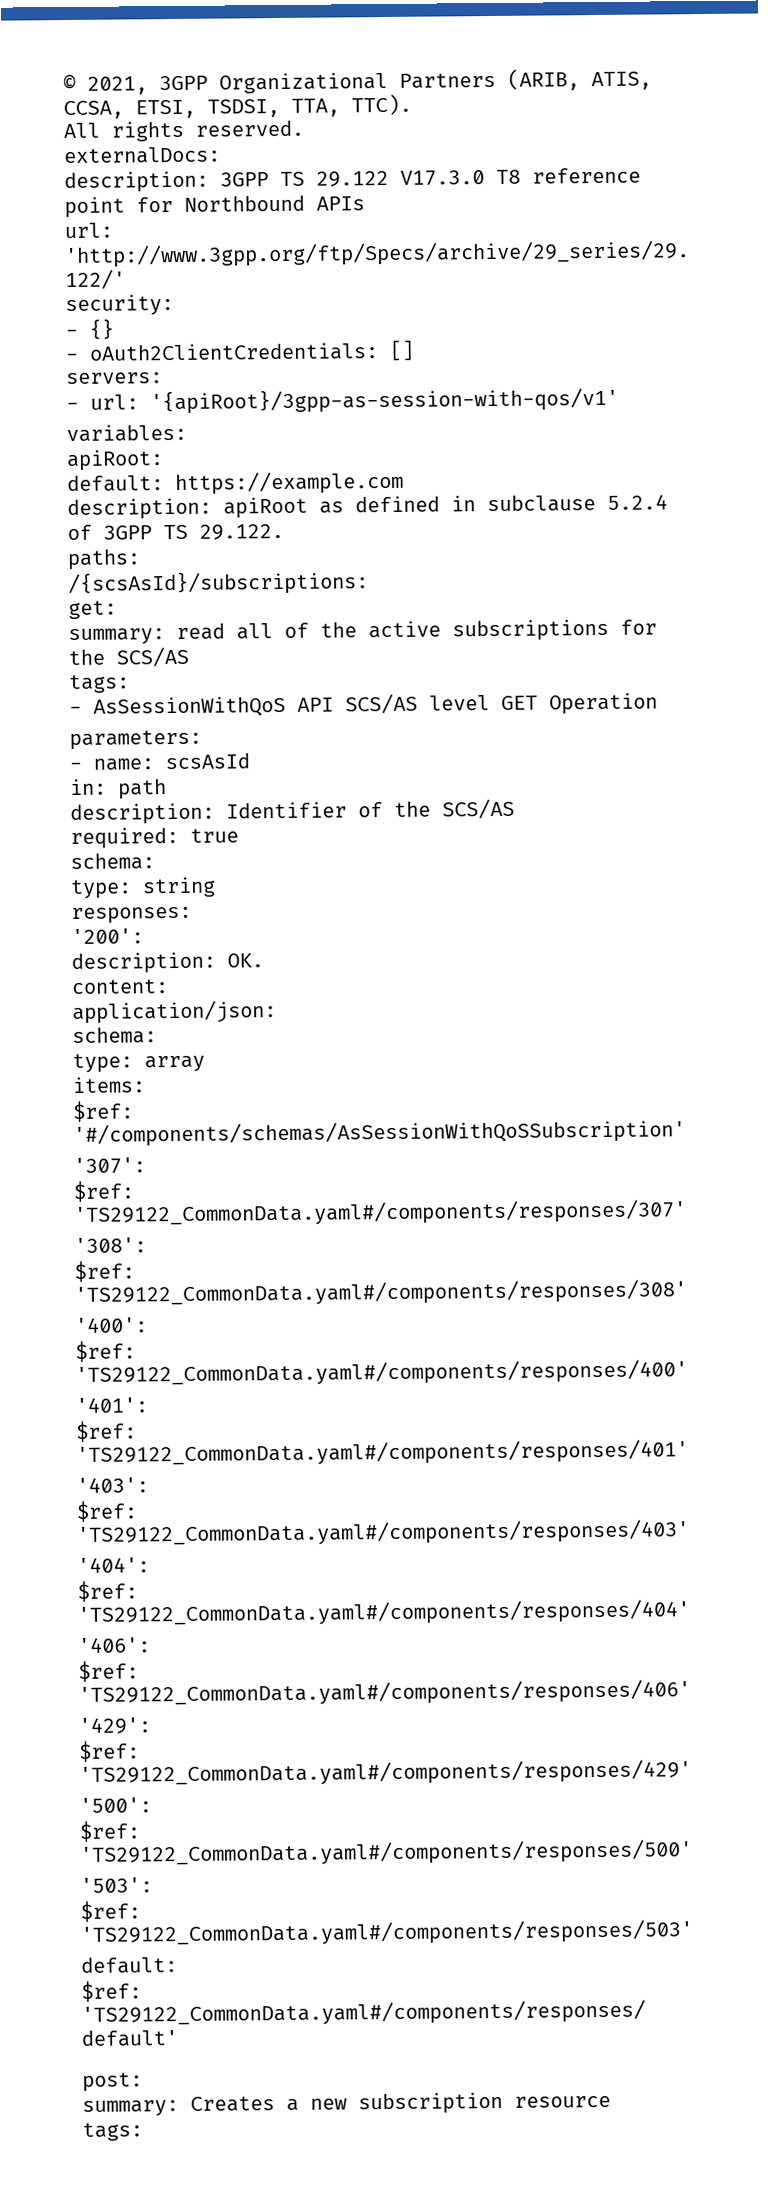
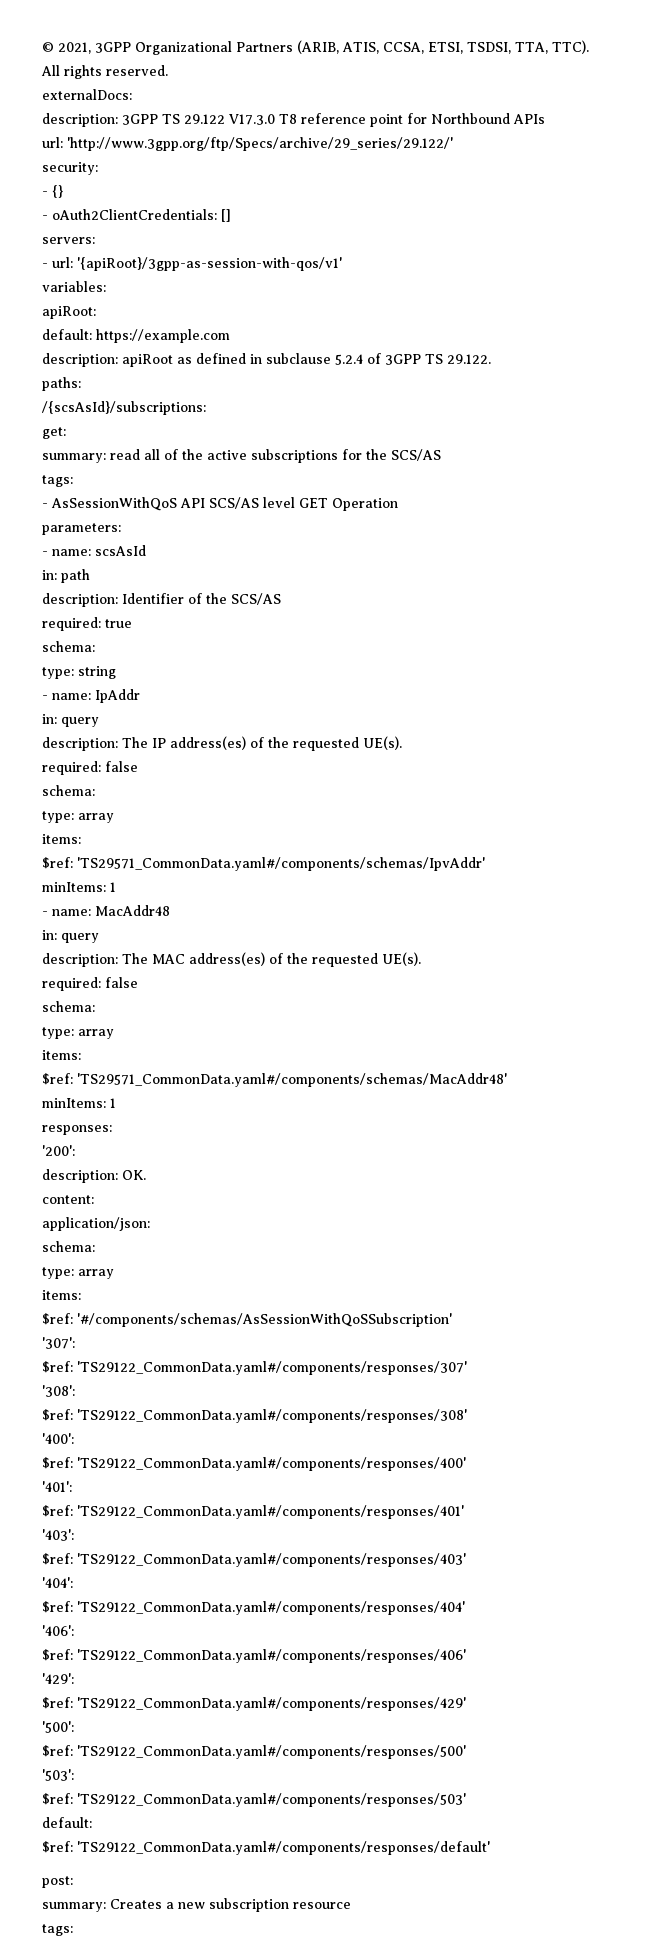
+ - name: IpAddr
+ in: query
+ description: The IP address(es) of the requested UE(s).
+ required: false
+ schema:
+ type: array
+ items:
+ $ref: 'TS29571_CommonData.yaml#/components/schemas/IpvAddr'
+ minItems: 1
+ - name: MacAddr48
+ in: query
+ description: The MAC address(es) of the requested UE(s).
+ required: false
+ schema:
+ type: array
+ items:
+ $ref: 'TS29571_CommonData.yaml#/components/schemas/MacAddr48'
+ minItems: 1

